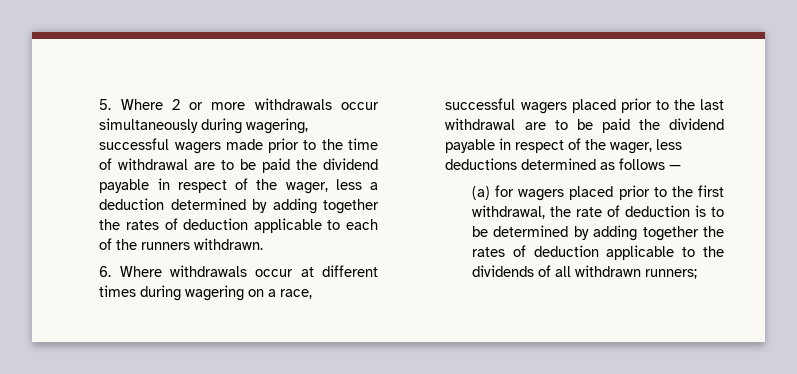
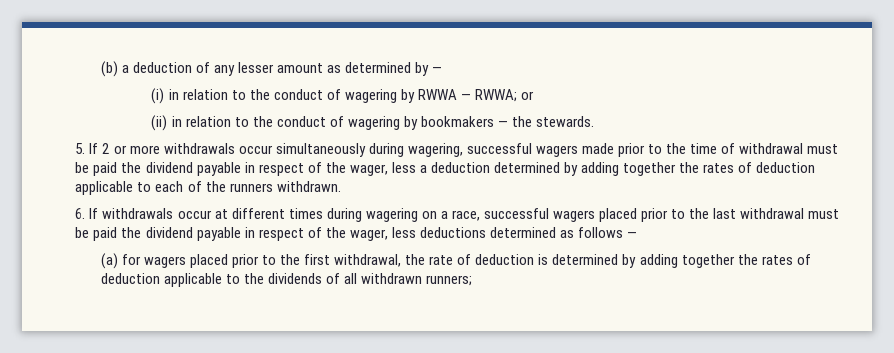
- 5. Where 2 or more withdrawals occur simultaneously during wagering, successful wagers made prior to the time of withdrawal are to be paid the dividend payable in respect of the wager, less a deduction determined by adding together the rates of deduction applicable to each of the runners withdrawn.
+ (b) a deduction of any lesser amount as determined by —
+ (i) in relation to the conduct of wagering by RWWA — RWWA; or
+ (ii) in relation to the conduct of wagering by bookmakers — the stewards.
+ 5. If 2 or more withdrawals occur simultaneously during wagering, successful wagers made prior to the time of withdrawal must be paid the dividend payable in respect of the wager, less a deduction determined by adding together the rates of deduction applicable to each of the runners withdrawn.
- 6. Where withdrawals occur at different times during wagering on a race, successful wagers placed prior to the last withdrawal are to be paid the dividend payable in respect of the wager, less deductions determined as follows —
+ 6. If withdrawals occur at different times during wagering on a race, successful wagers placed prior to the last withdrawal must be paid the dividend payable in respect of the wager, less deductions determined as follows —
- (a) for wagers placed prior to the first withdrawal, the rate of deduction is to be determined by adding together the rates of deduction applicable to the dividends of all withdrawn runners;
+ (a) for wagers placed prior to the first withdrawal, the rate of deduction is determined by adding together the rates of deduction applicable to the dividends of all withdrawn runners;

